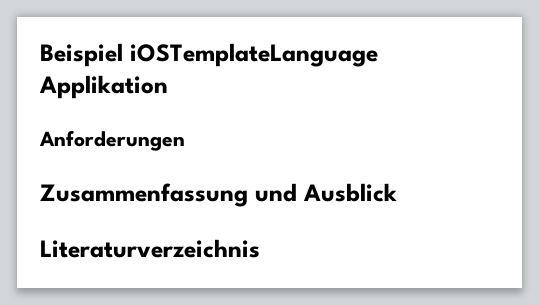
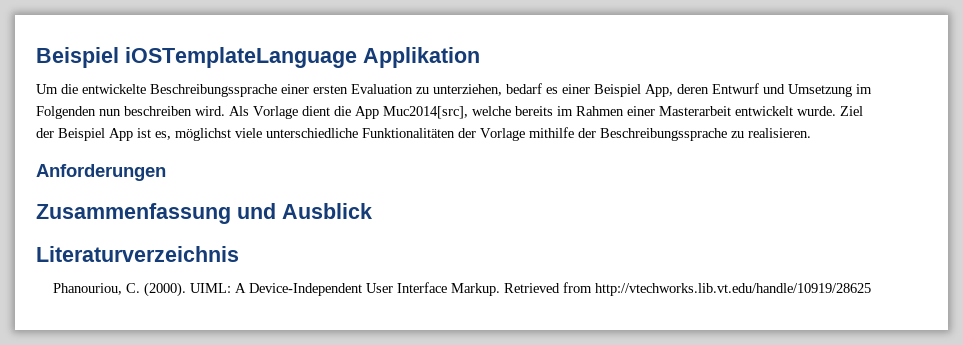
+ Um die entwickelte Beschreibungssprache einer ersten Evaluation zu unterziehen, bedarf es einer Beispiel App, deren Entwurf und Umsetzung im Folgenden nun beschreiben wird. Als Vorlage dient die App Muc2014[src], welche bereits im Rahmen einer Masterarbeit entwickelt wurde. Ziel der Beispiel App ist es, möglichst viele unterschiedliche Funktionalitäten der Vorlage mithilfe der Beschreibungssprache zu realisieren.
+ Phanouriou, C. (2000). UIML: A Device-Independent User Interface Markup. Retrieved from http://vtechworks.lib.vt.edu/handle/10919/28625

